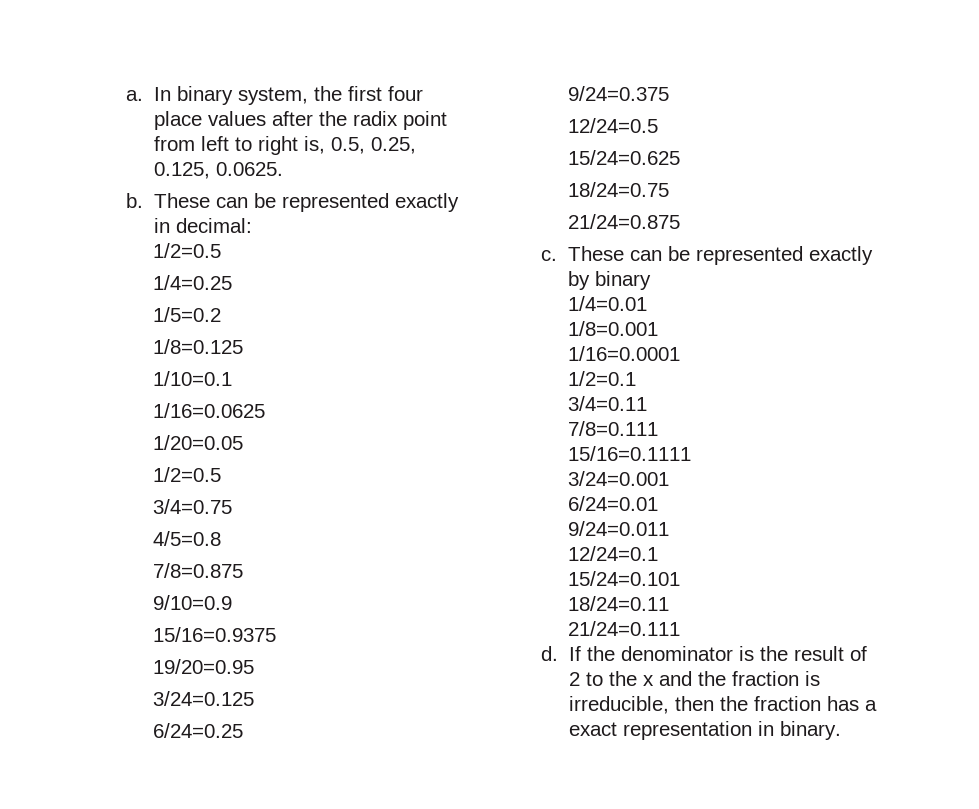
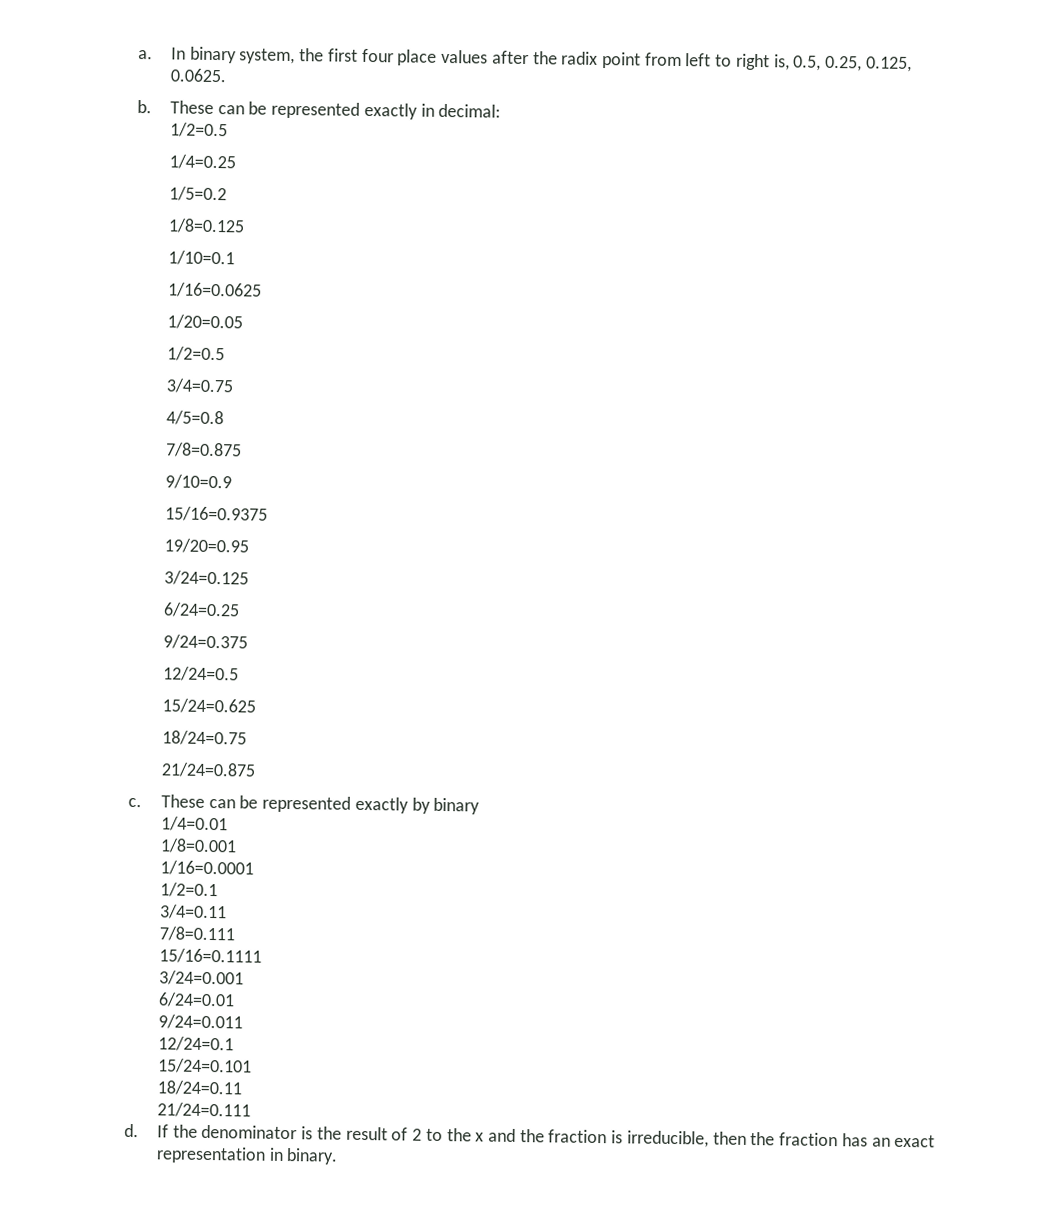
- If the denominator is the result of 2 to the x and the fraction is irreducible, then the fraction has a exact representation in binary.
+ If the denominator is the result of 2 to the x and the fraction is irreducible, then the fraction has an exact representation in binary.

